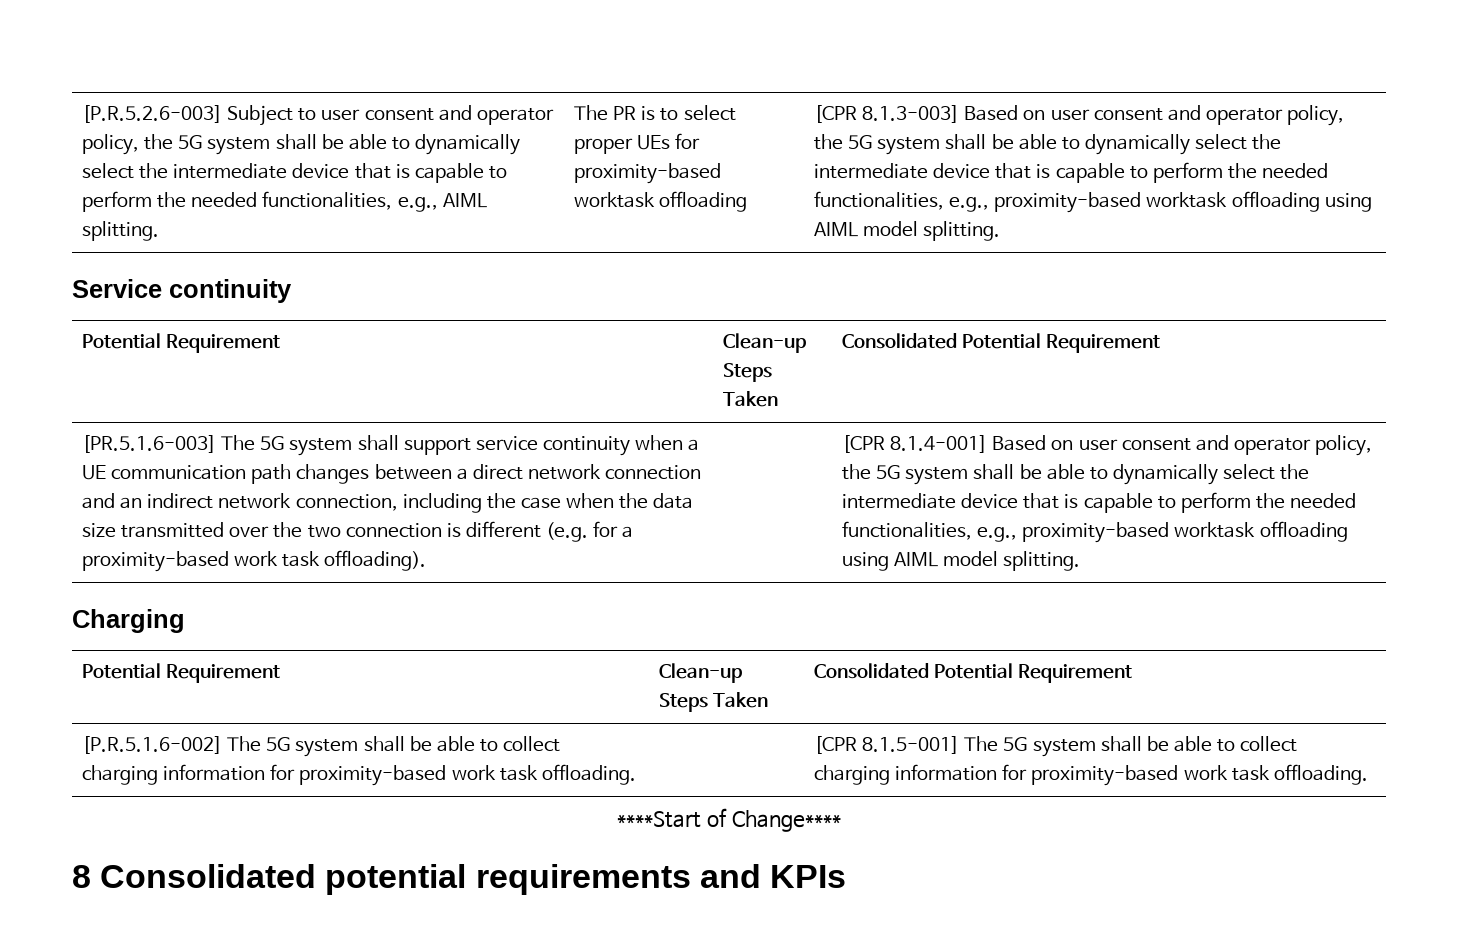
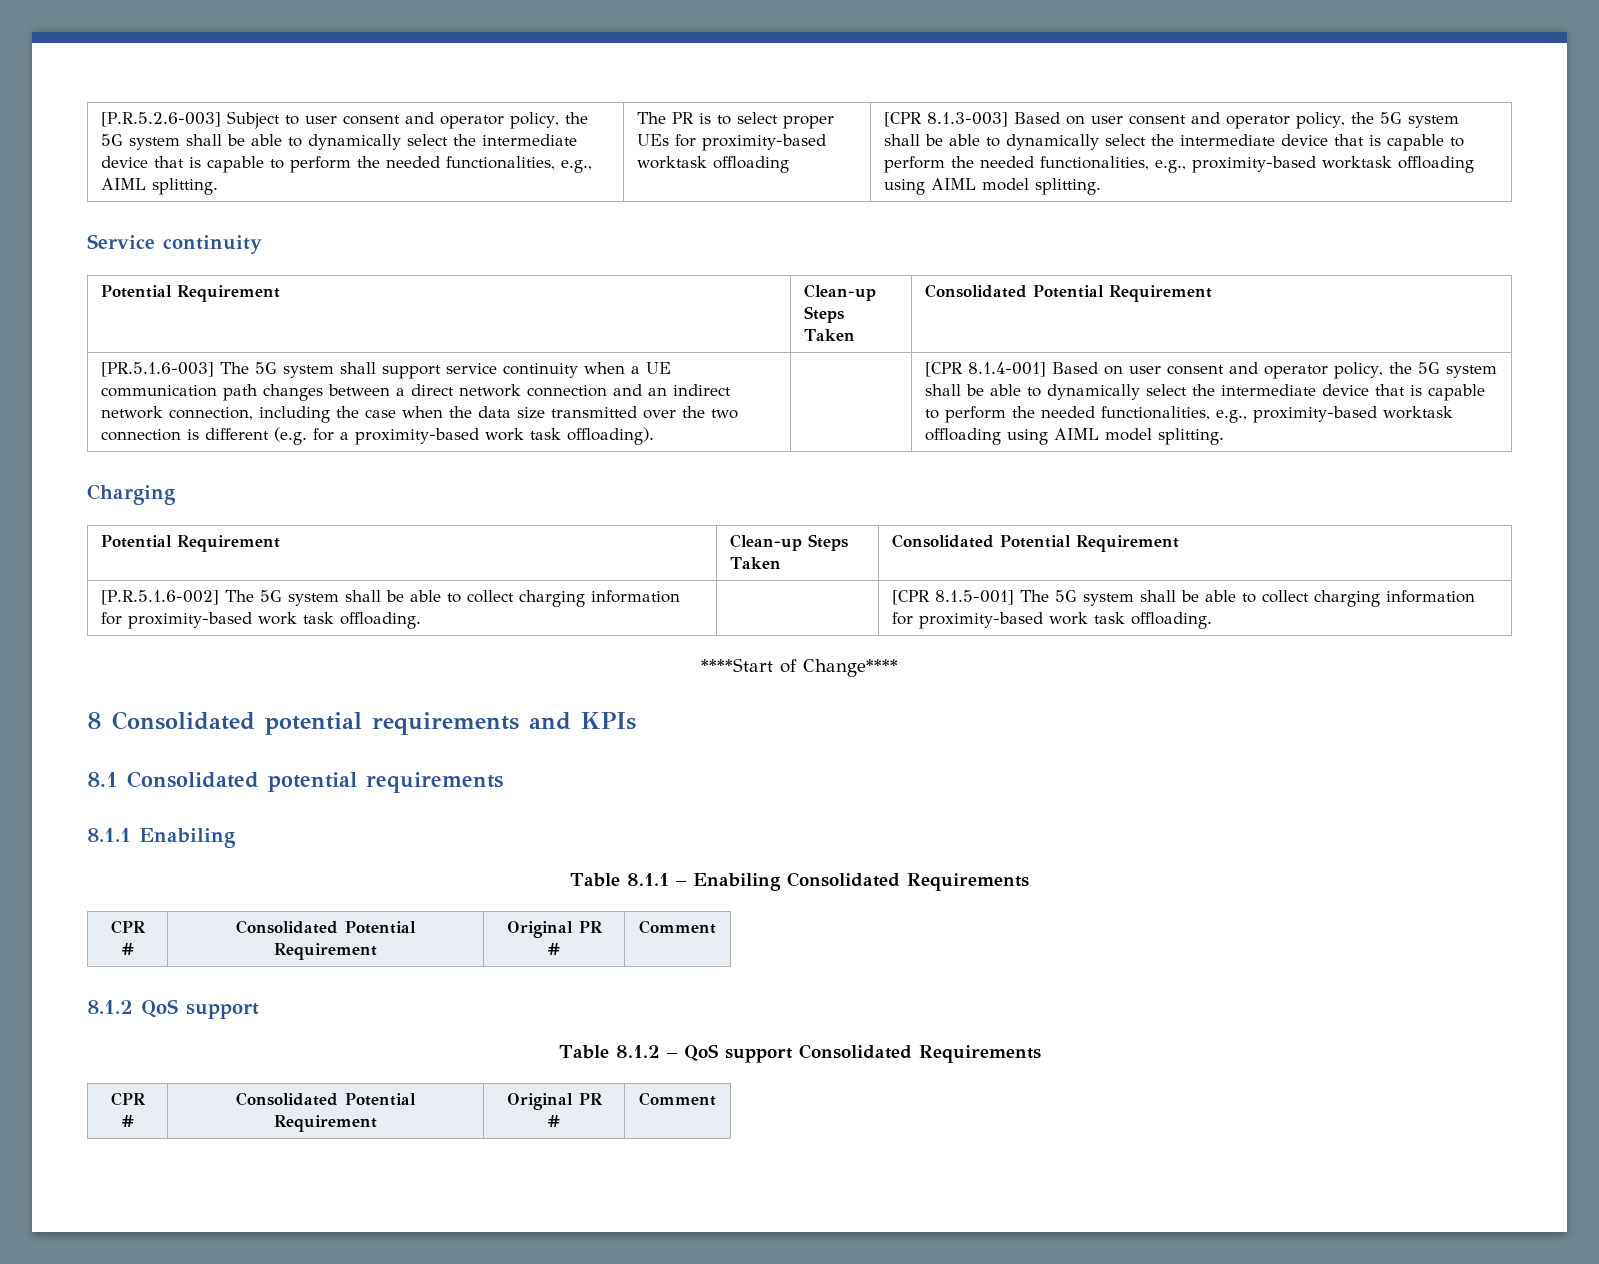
+ 8.1 Consolidated potential requirements
+ 8.1.1 Enabiling
+ Table 8.1.1 – Enabiling Consolidated Requirements
+ CPR # | Consolidated Potential Requirement | Original PR # | Comment
+ 8.1.2 QoS support
+ Table 8.1.2 – QoS support Consolidated Requirements
+ CPR # | Consolidated Potential Requirement | Original PR # | Comment

